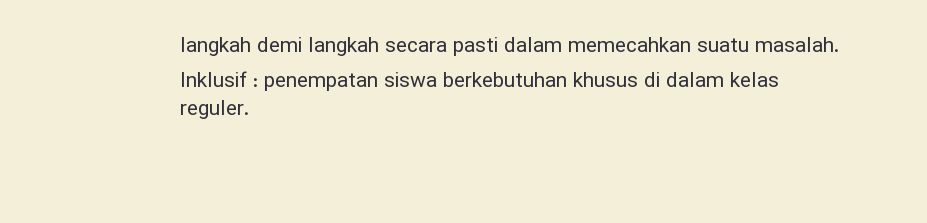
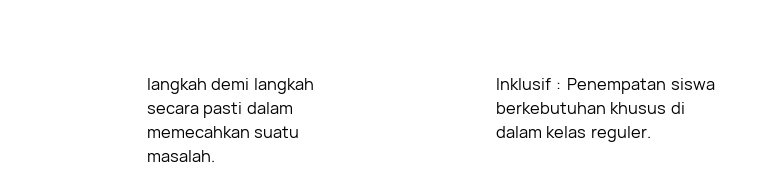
- Inklusif : penempatan siswa berkebutuhan khusus di dalam kelas
- reguler.
+ Inklusif : Penempatan siswa berkebutuhan khusus di dalam kelas reguler.

